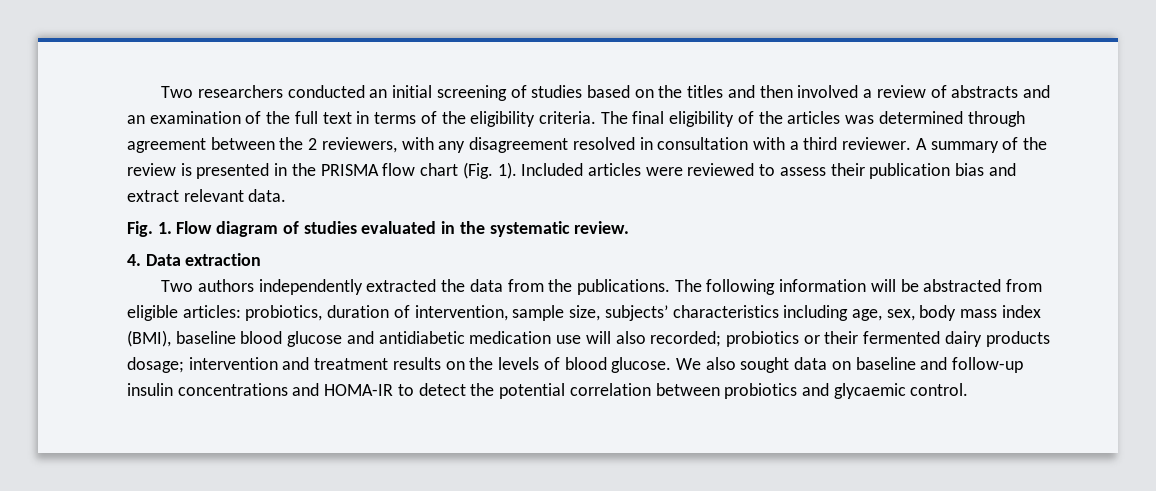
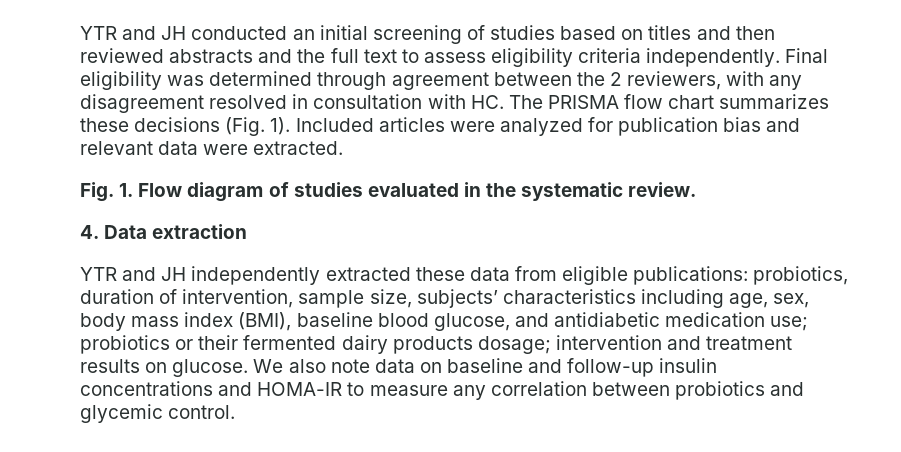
- Two researchers conducted an initial screening of studies based on the titles and then involved a review of abstracts and an examination of the full text in terms of the eligibility criteria. The final eligibility of the articles was determined through agreement between the 2 reviewers, with any disagreement resolved in consultation with a third reviewer. A summary of the review is presented in the PRISMA flow chart (Fig. 1).
+ YTR and JH conducted an initial screening of studies based on titles and then reviewed abstracts and the full text to assess eligibility criteria independently. Final eligibility was determined through agreement between the 2 reviewers, with any disagreement resolved in consultation with HC. The PRISMA flow chart summarizes these decisions (Fig. 1).
- Included articles were reviewed to assess their publication bias and extract relevant data.
+ Included articles were analyzed for publication bias and relevant data were extracted.
- Two authors independently extracted the data from the publications. The following information will be abstracted from eligible articles: probiotics, duration of intervention, sample size, subjects’ characteristics including age, sex, body mass index (BMI), baseline blood glucose and antidiabetic medication use will also recorded; probiotics or their fermented dairy products dosage; intervention and treatment results on the levels of blood glucose.
+ YTR and JH independently extracted these data from eligible publications: probiotics, duration of intervention, sample size, subjects’ characteristics including age, sex, body mass index (BMI), baseline blood glucose, and antidiabetic medication use; probiotics or their fermented dairy products dosage; intervention and treatment results on glucose.
- We also sought data on baseline and follow-up insulin concentrations and HOMA-IR to detect the potential correlation between probiotics and glycaemic control.
+ We also note data on baseline and follow-up insulin concentrations and HOMA-IR to measure any correlation between probiotics and glycemic control.

